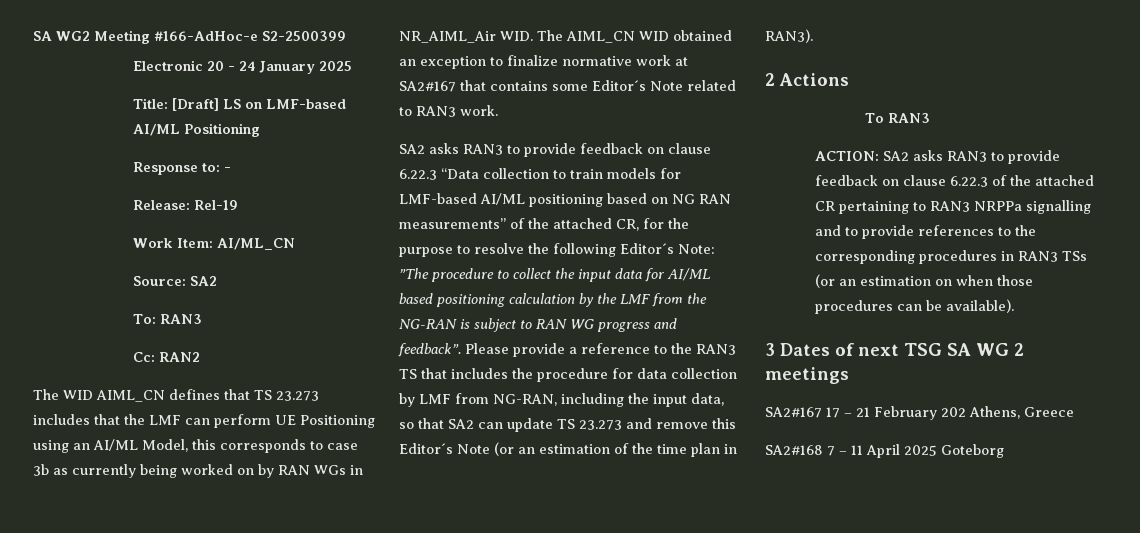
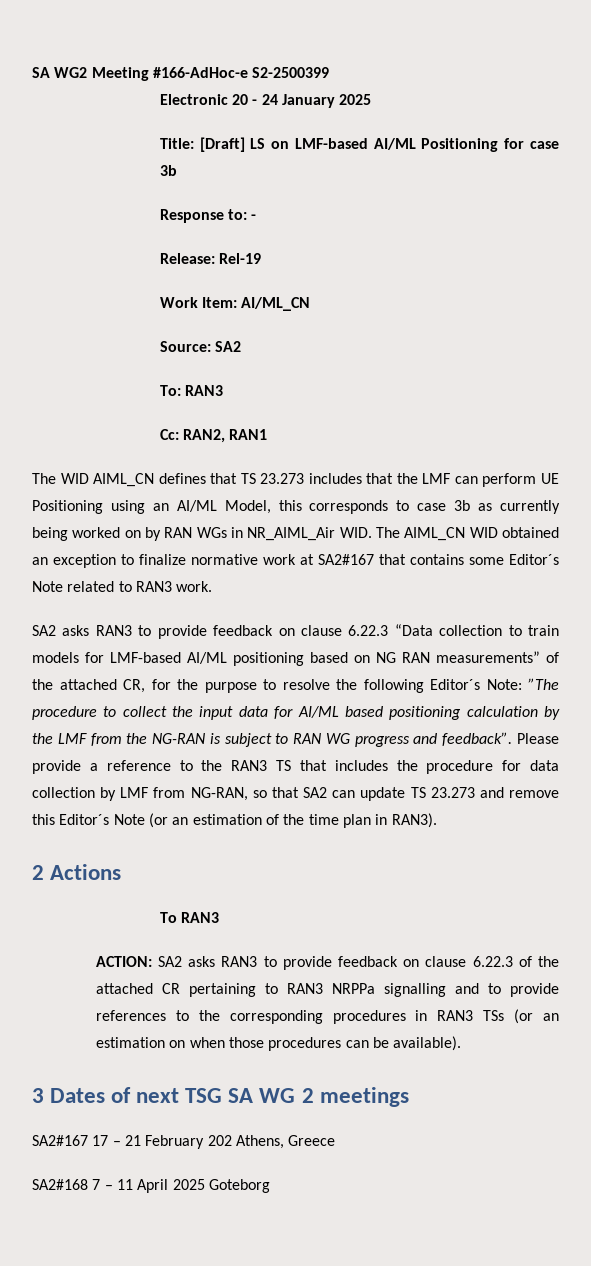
- Title: [Draft] LS on LMF-based AI/ML Positioning
+ Title: [Draft] LS on LMF-based AI/ML Positioning for case 3b
- Cc: RAN2
+ Cc: RAN2, RAN1
- Please provide a reference to the RAN3 TS that includes the procedure for data collection by LMF from NG-RAN, including the input data, so that SA2 can update TS 23.273 and remove this Editor´s Note (or an estimation of the time plan in RAN3).
+ Please provide a reference to the RAN3 TS that includes the procedure for data collection by LMF from NG-RAN, so that SA2 can update TS 23.273 and remove this Editor´s Note (or an estimation of the time plan in RAN3).

